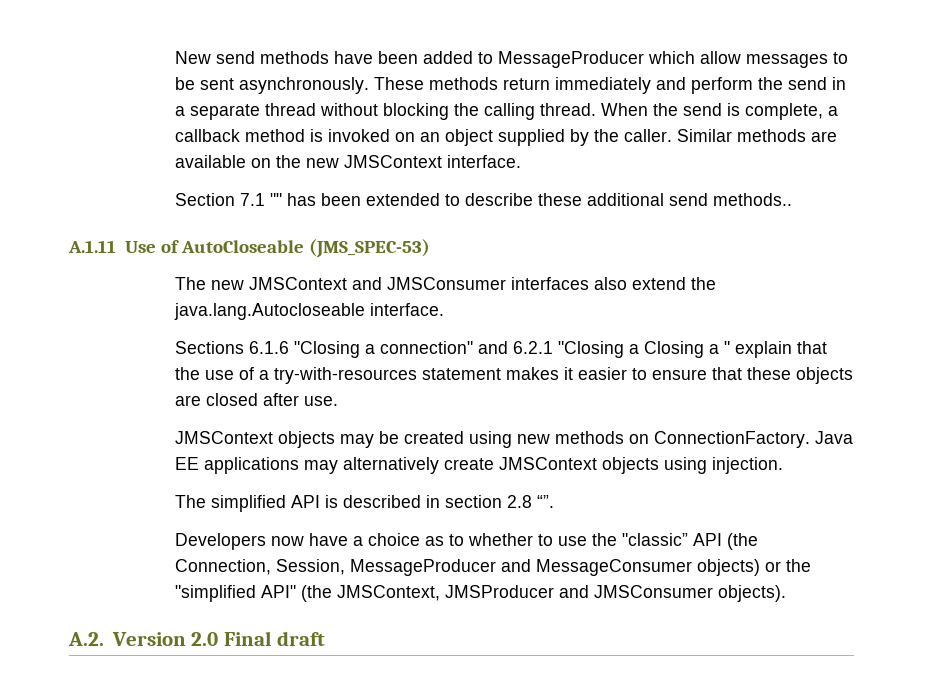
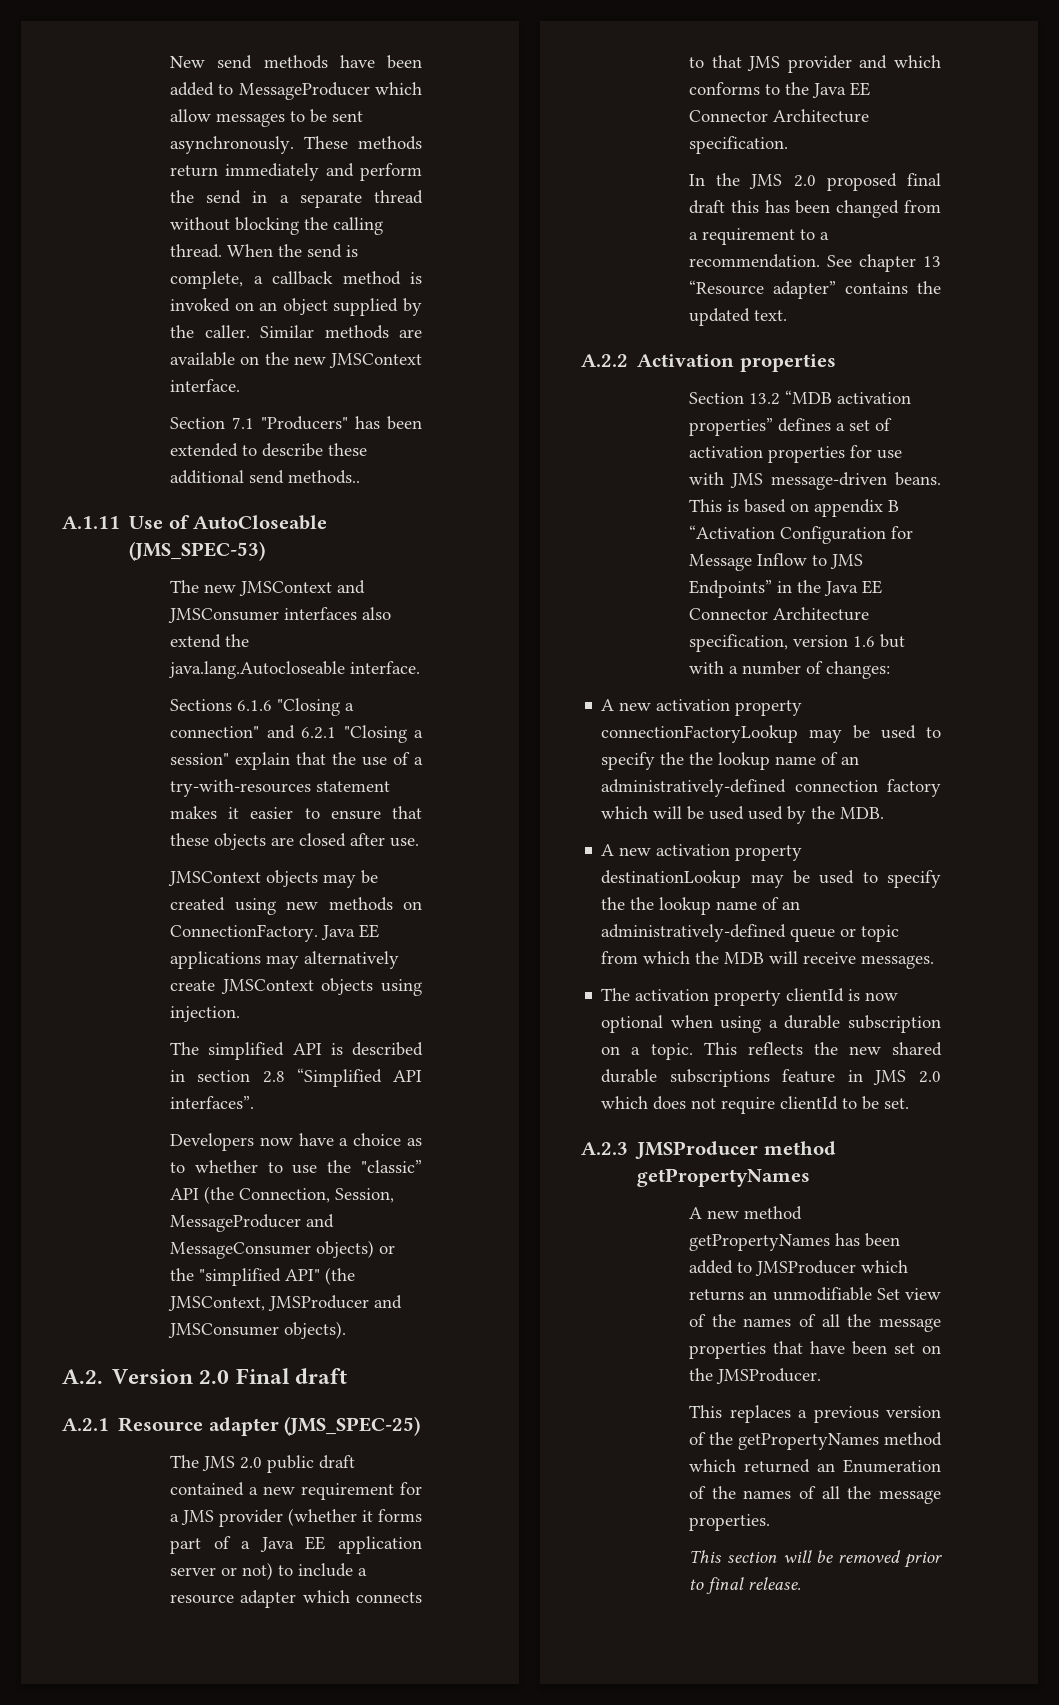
- Section 7.1 "" has been extended to describe these additional send methods..
+ Section 7.1 "Producers" has been extended to describe these additional send methods..
- Sections 6.1.6 "Closing a connection" and 6.2.1 "Closing a Closing a " explain that the use of a try-with-resources statement makes it easier to ensure that these objects are closed after use.
+ Sections 6.1.6 "Closing a connection" and 6.2.1 "Closing a session" explain that the use of a try-with-resources statement makes it easier to ensure that these objects are closed after use.
- The simplified API is described in section 2.8 “”.
+ The simplified API is described in section 2.8 “Simplified API interfaces”.
+ A.2.1 Resource adapter (JMS_SPEC-25)
+ The JMS 2.0 public draft contained a new requirement for a JMS provider (whether it forms part of a Java EE application server or not) to include a resource adapter which connects to that JMS provider and which conforms to the Java EE Connector Architecture specification.
+ In the JMS 2.0 proposed final draft this has been changed from a requirement to a recommendation. See chapter 13 “Resource adapter” contains the updated text.
+ A.2.2 Activation properties
+ Section 13.2 “MDB activation properties” defines a set of activation properties for use with JMS message-driven beans. This is based on appendix B “Activation Configuration for Message Inflow to JMS Endpoints” in the Java EE Connector Architecture specification, version 1.6 but with a number of changes:
+ A new activation property connectionFactoryLookup may be used to specify the the lookup name of an administratively-defined connection factory which will be used used by the MDB.
+ A new activation property destinationLookup may be used to specify the the lookup name of an administratively-defined queue or topic from which the MDB will receive messages.
+ The activation property clientId is now optional when using a durable subscription on a topic. This reflects the new shared durable subscriptions feature in JMS 2.0 which does not require clientId to be set.
+ A.2.3 JMSProducer method getPropertyNames
+ A new method getPropertyNames has been added to JMSProducer which returns an unmodifiable Set view of the names of all the message properties that have been set on the JMSProducer.
+ This replaces a previous version of the getPropertyNames method which returned an Enumeration of the names of all the message properties.
+ This section will be removed prior to final release.

